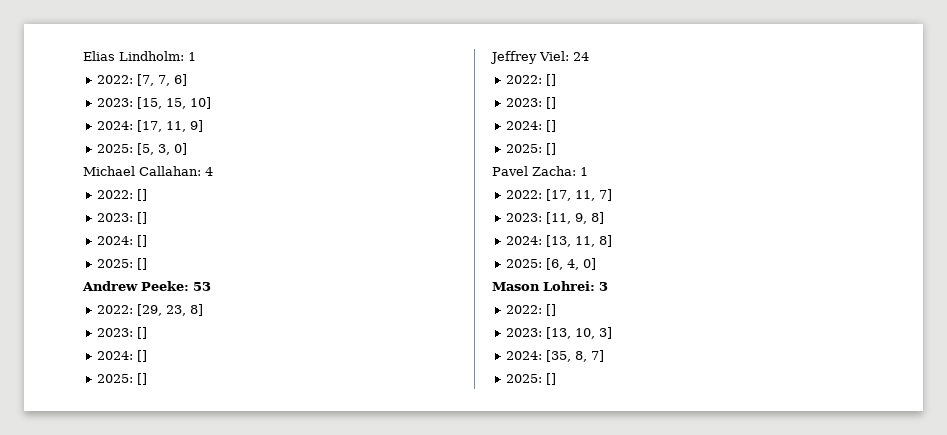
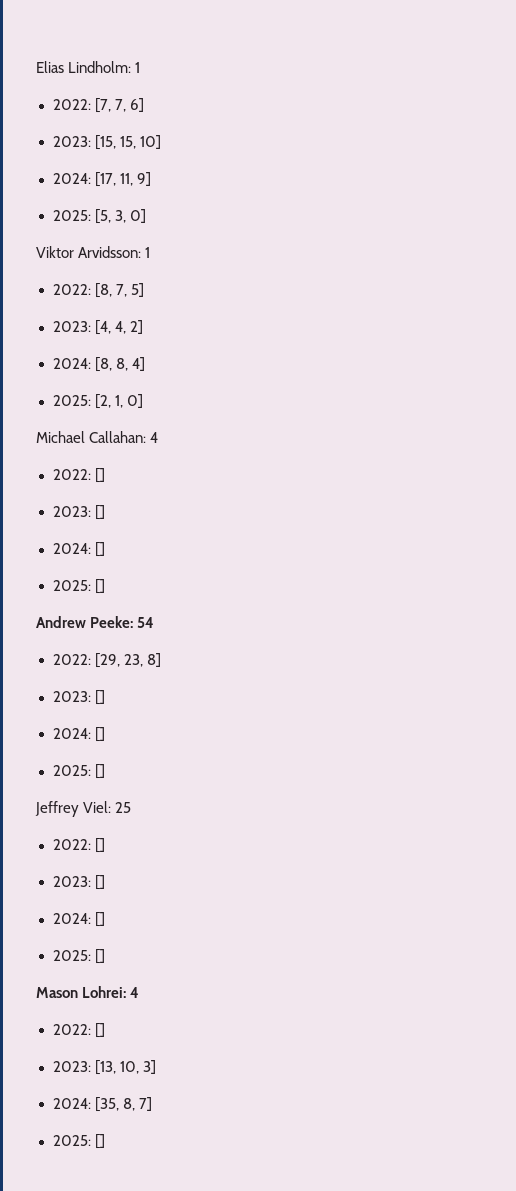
+ Viktor Arvidsson: 1
+ 2022: [8, 7, 5]
+ 2023: [4, 4, 2]
+ 2024: [8, 8, 4]
+ 2025: [2, 1, 0]
- Andrew Peeke: 53
+ Andrew Peeke: 54
- Jeffrey Viel: 24
+ Jeffrey Viel: 25
  2022: []
  2023: []
  2024: []
  2025: []
- Pavel Zacha: 1
- 2022: [17, 11, 7]
- 2023: [11, 9, 8]
- 2024: [13, 11, 8]
- 2025: [6, 4, 0]
- Mason Lohrei: 3
+ Mason Lohrei: 4

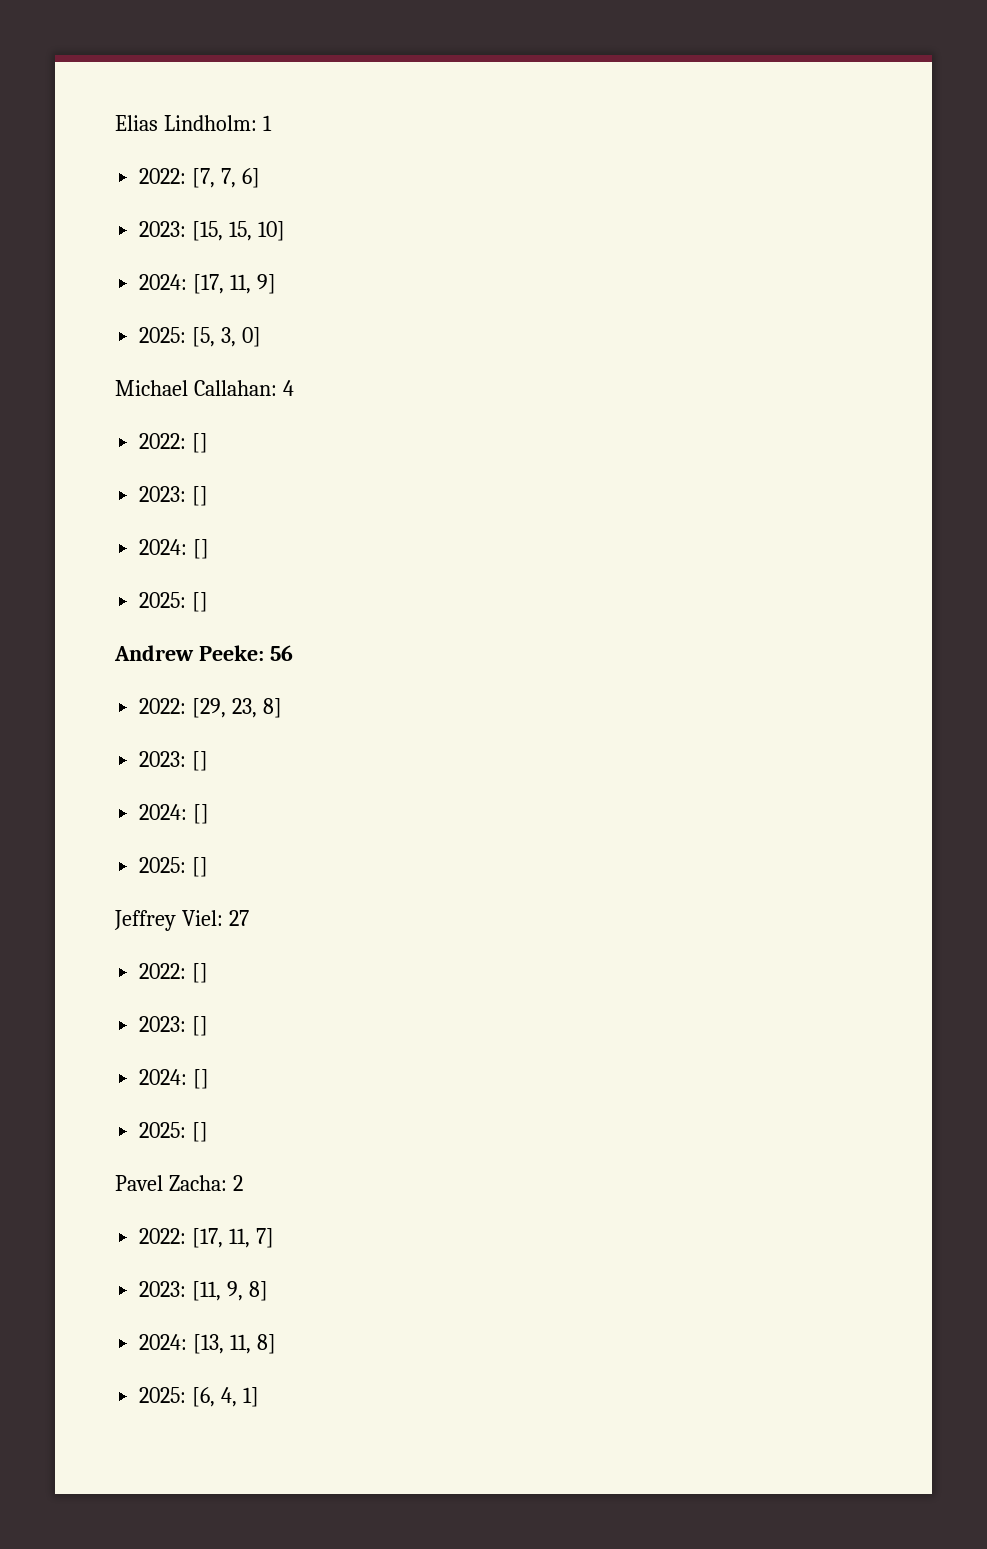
- Viktor Arvidsson: 1
- 2022: [8, 7, 5]
- 2023: [4, 4, 2]
- 2024: [8, 8, 4]
- 2025: [2, 1, 0]
- Andrew Peeke: 54
+ Andrew Peeke: 56
- Jeffrey Viel: 25
+ Jeffrey Viel: 27
  2022: []
  2023: []
  2024: []
  2025: []
- Mason Lohrei: 4
- 2022: []
- 2023: [13, 10, 3]
- 2024: [35, 8, 7]
- 2025: []
+ Pavel Zacha: 2
+ 2022: [17, 11, 7]
+ 2023: [11, 9, 8]
+ 2024: [13, 11, 8]
+ 2025: [6, 4, 1]

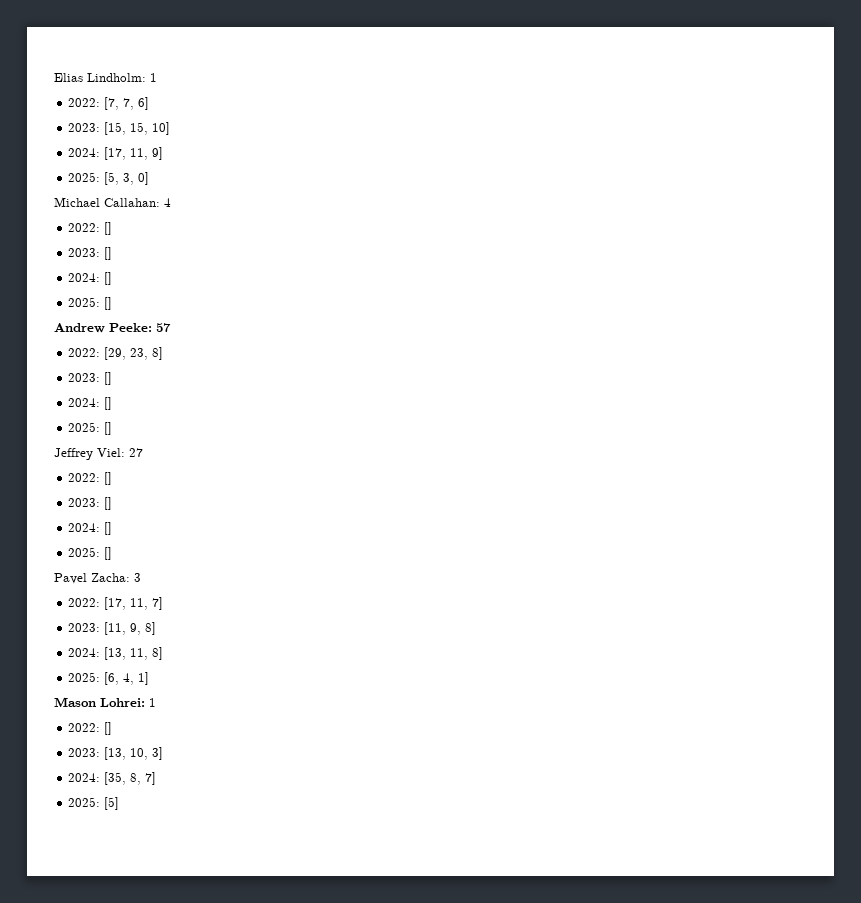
- Andrew Peeke: 56
+ Andrew Peeke: 57
- Pavel Zacha: 2
+ Pavel Zacha: 3
+ Mason Lohrei: 1
+ 2022: []
+ 2023: [13, 10, 3]
+ 2024: [35, 8, 7]
+ 2025: [5]

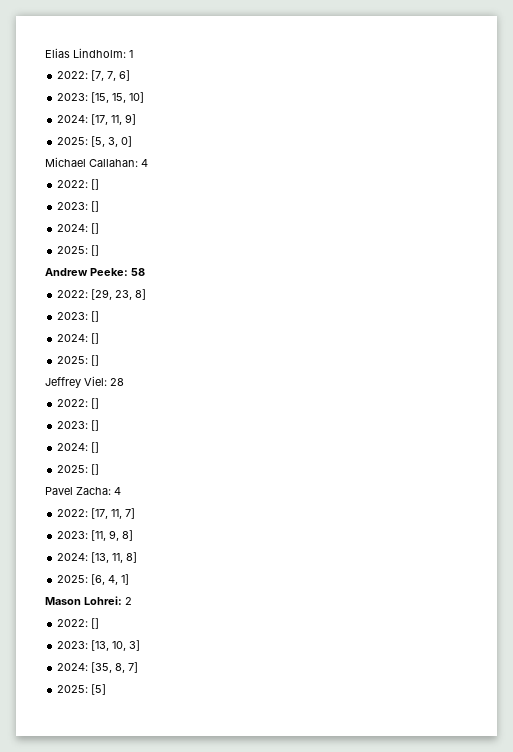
- Andrew Peeke: 57
+ Andrew Peeke: 58
- Jeffrey Viel: 27
+ Jeffrey Viel: 28
- Pavel Zacha: 3
+ Pavel Zacha: 4
- Mason Lohrei: 1
+ Mason Lohrei: 2

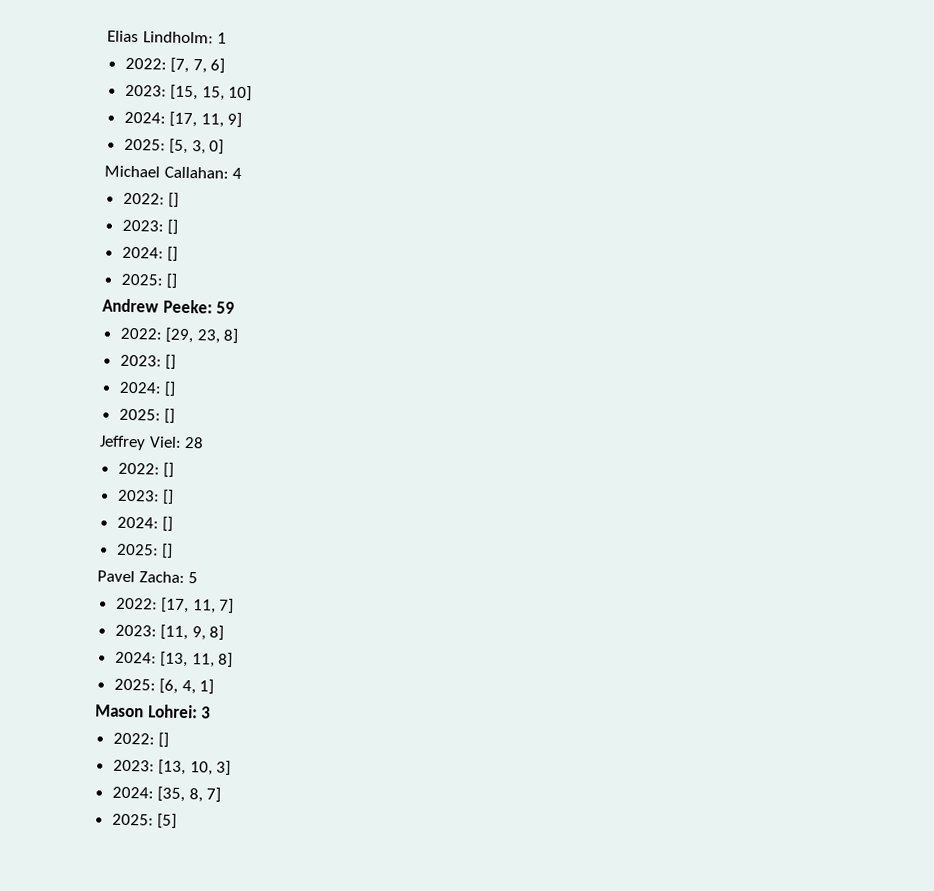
- Andrew Peeke: 58
+ Andrew Peeke: 59
- Pavel Zacha: 4
+ Pavel Zacha: 5
- Mason Lohrei: 2
+ Mason Lohrei: 3

